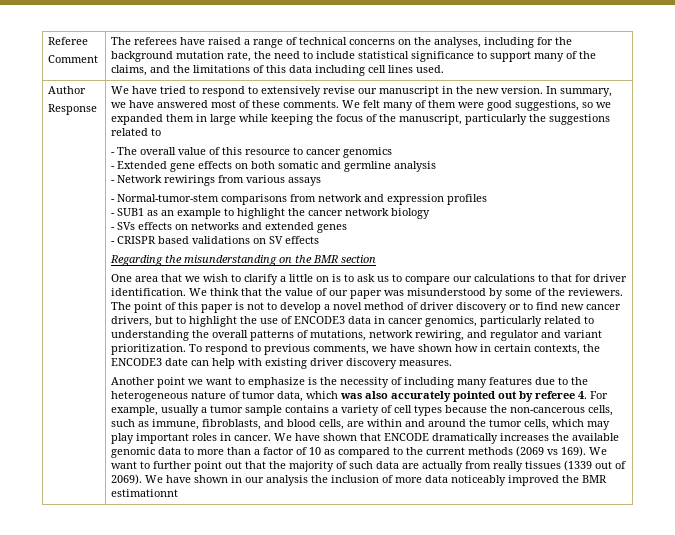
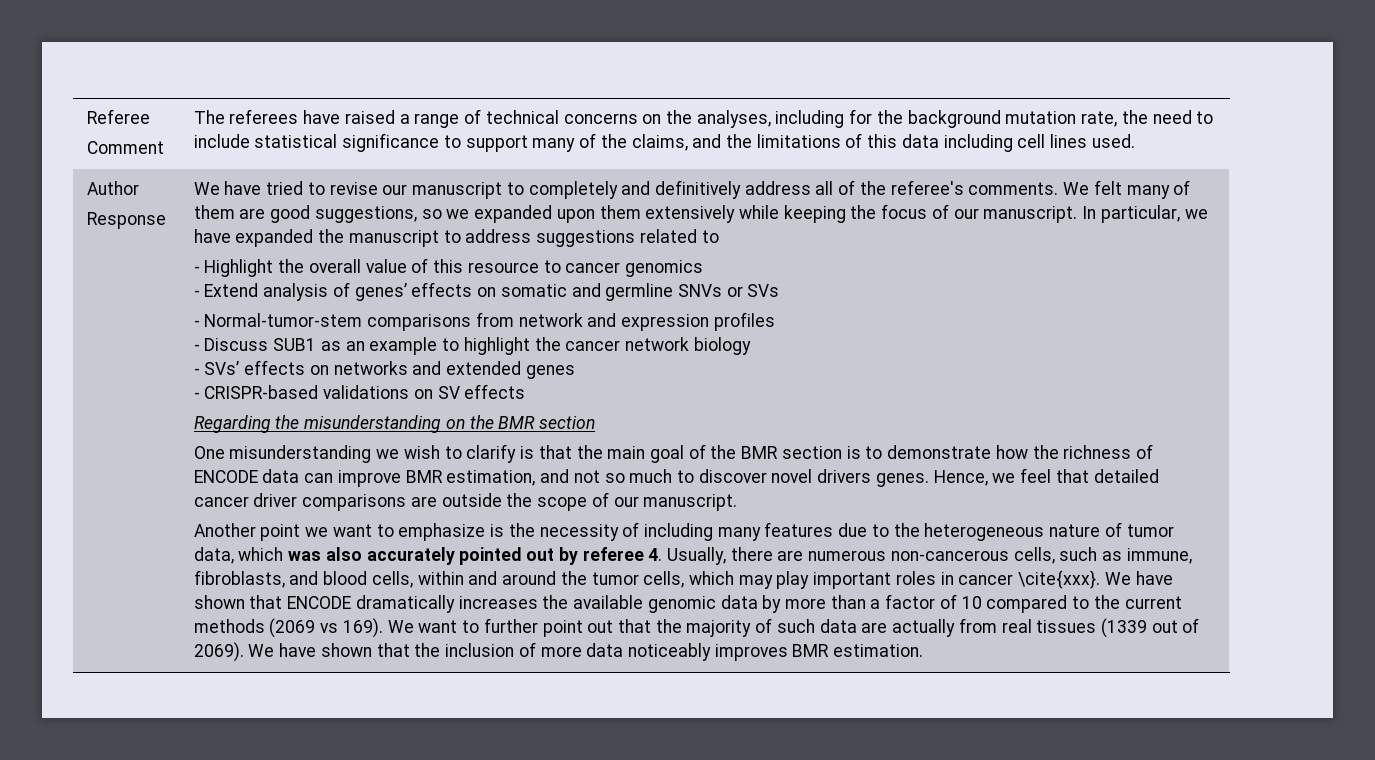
- We have tried to respond to extensively revise our manuscript in the new version. In summary, we have answered most of these comments.
+ We have tried to revise our manuscript to completely and definitively address all of the referee's comments.
- We felt many of them were good suggestions, so we expanded them in large while keeping the focus of the manuscript, particularly the suggestions related to
+ We felt many of them are good suggestions, so we expanded upon them extensively while keeping the focus of our manuscript. In particular, we have expanded the manuscript to address suggestions related to
- - The overall value of this resource to cancer genomics
+ - Highlight the overall value of this resource to cancer genomics
- - Extended gene effects on both somatic and germline analysis
- - Network rewirings from various assays
+ - Extend analysis of genes’ effects on somatic and germline SNVs or SVs
- - SUB1 as an example to highlight the cancer network biology
+ - Discuss SUB1 as an example to highlight the cancer network biology
- - SVs effects on networks and extended genes
+ - SVs’ effects on networks and extended genes
- - CRISPR based validations on SV effects
+ - CRISPR-based validations on SV effects
- One area that we wish to clarify a little on is to ask us to compare our calculations to that for driver identification. We think that the value of our paper was misunderstood by some of the reviewers. The point of this paper is not to develop a novel method of driver discovery or to find new cancer drivers, but to highlight the use of ENCODE3 data in cancer genomics, particularly related to understanding the overall patterns of mutations, network rewiring, and regulator and variant prioritization. To respond to previous comments, we have shown how in certain contexts, the ENCODE3 date can help with existing driver discovery measures.
+ One misunderstanding we wish to clarify is that the main goal of the BMR section is to demonstrate how the richness of ENCODE data can improve BMR estimation, and not so much to discover novel drivers genes. Hence, we feel that detailed cancer driver comparisons are outside the scope of our manuscript.
- Another point we want to emphasize is the necessity of including many features due to the heterogeneous nature of tumor data, which was also accurately pointed out by referee 4. For example, usually a tumor sample contains a variety of cell types because the non-cancerous cells, such as immune, fibroblasts, and blood cells, are within and around the tumor cells, which may play important roles in cancer.
+ Another point we want to emphasize is the necessity of including many features due to the heterogeneous nature of tumor data, which was also accurately pointed out by referee 4. Usually, there are numerous non-cancerous cells, such as immune, fibroblasts, and blood cells, within and around the tumor cells, which may play important roles in cancer \cite{xxx}.
- We have shown that ENCODE dramatically increases the available genomic data to more than a factor of 10 as compared to the current methods (2069 vs 169).
+ We have shown that ENCODE dramatically increases the available genomic data by more than a factor of 10 compared to the current methods (2069 vs 169).
- We want to further point out that the majority of such data are actually from really tissues (1339 out of 2069).
+ We want to further point out that the majority of such data are actually from real tissues (1339 out of 2069).
- We have shown in our analysis the inclusion of more data noticeably improved the BMR estimationnt
+ We have shown that the inclusion of more data noticeably improves BMR estimation.

